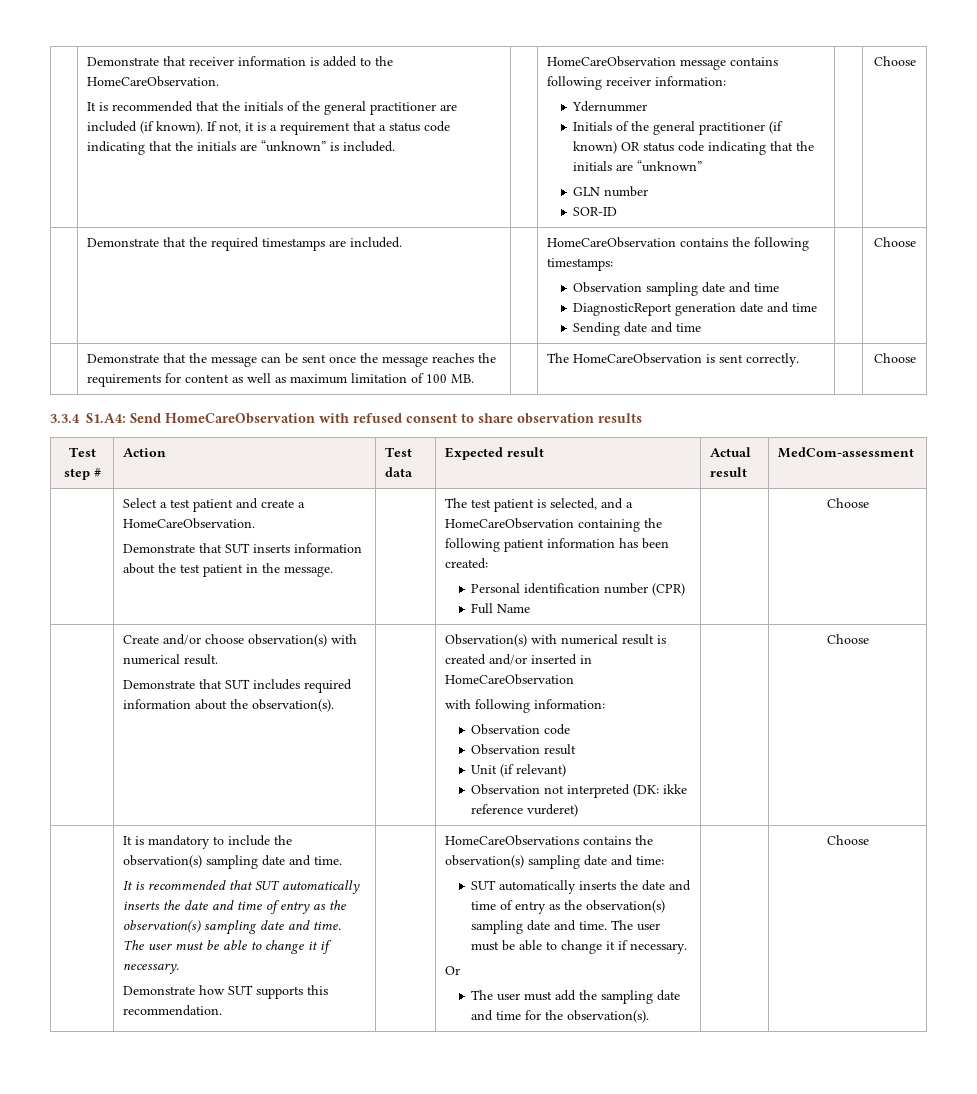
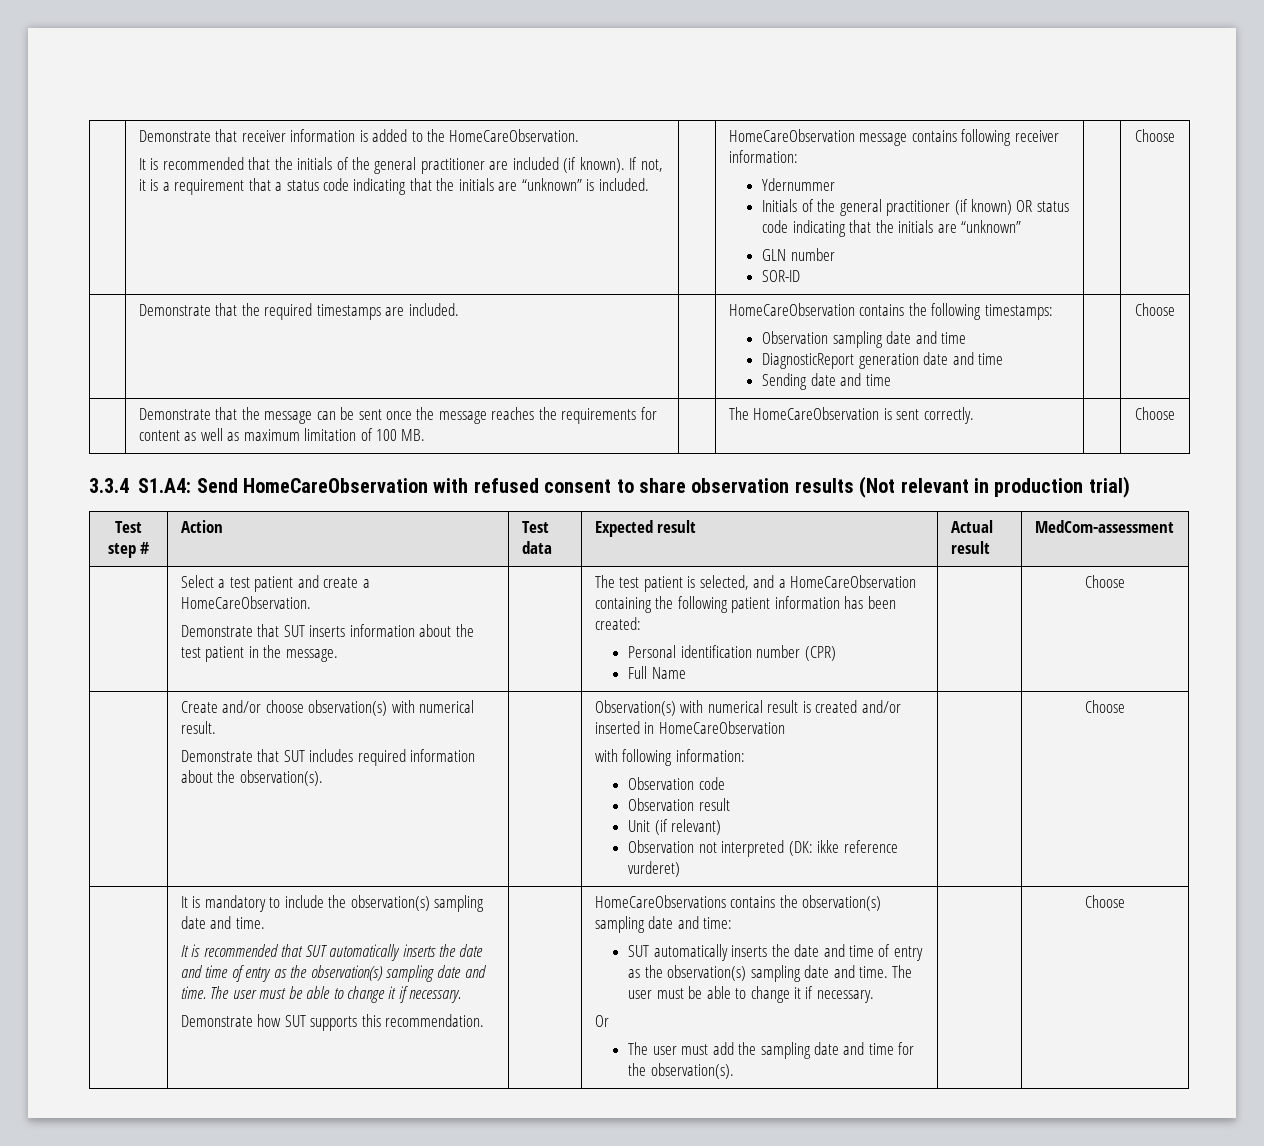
- 3.3.4 S1.A4: Send HomeCareObservation with refused consent to share observation results
+ 3.3.4 S1.A4: Send HomeCareObservation with refused consent to share observation results (Not relevant in production trial)

